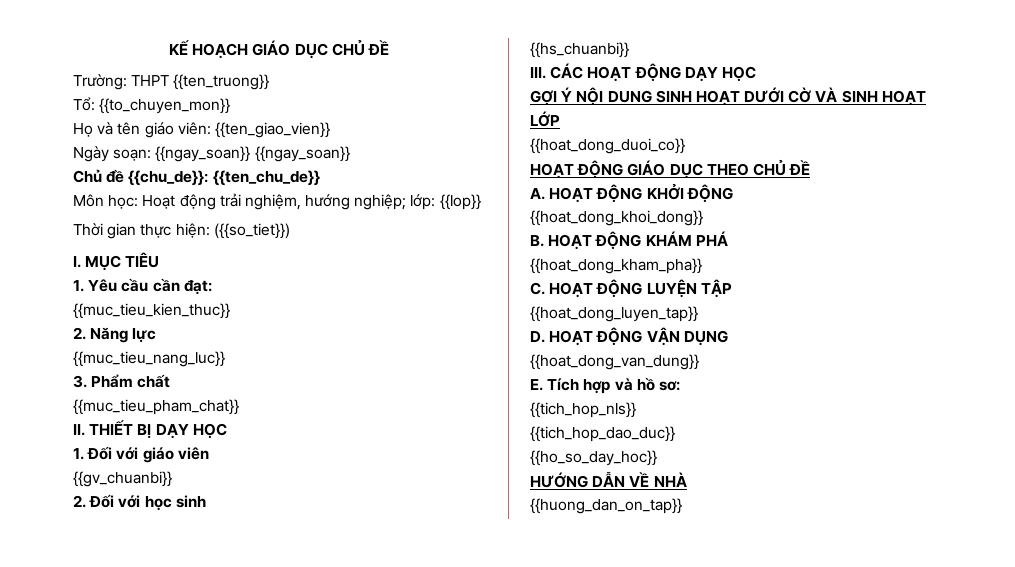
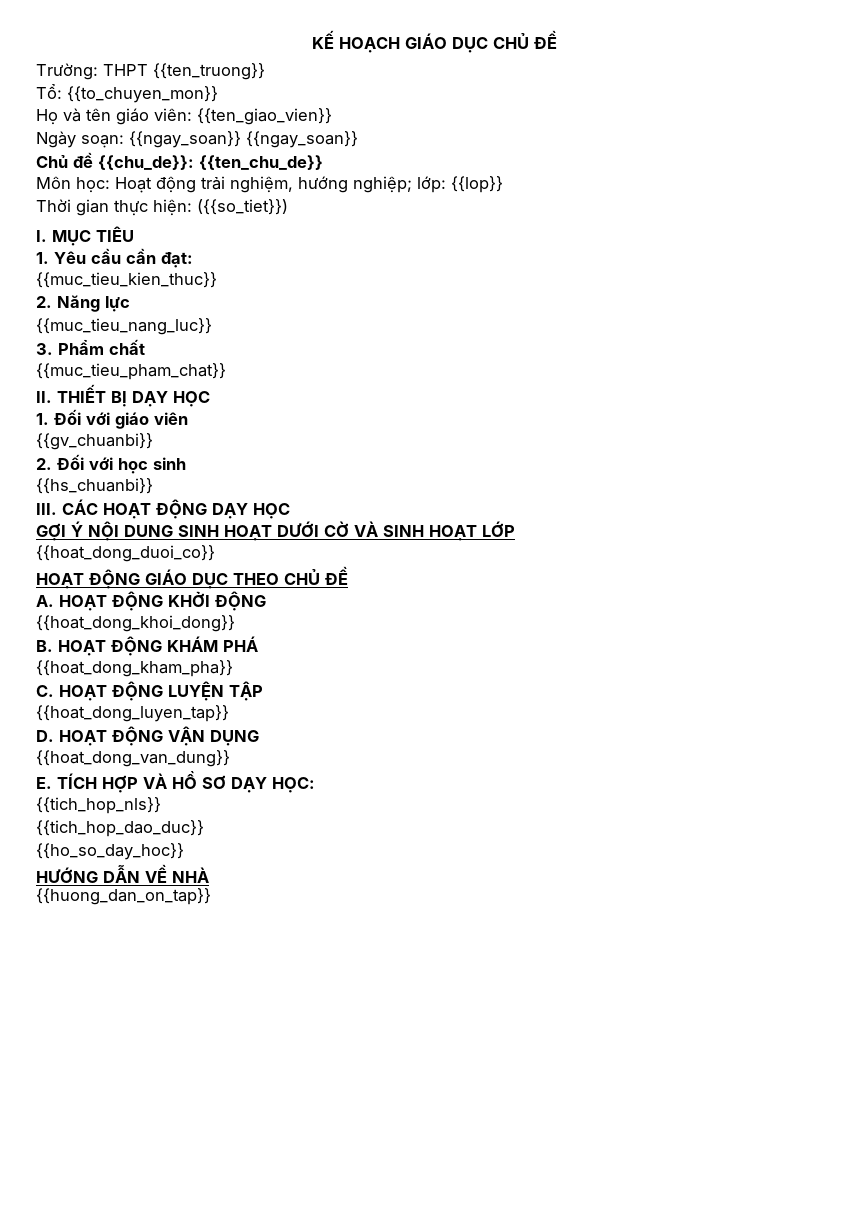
- E. Tích hợp và hồ sơ:
+ E. TÍCH HỢP VÀ HỒ SƠ DẠY HỌC:

